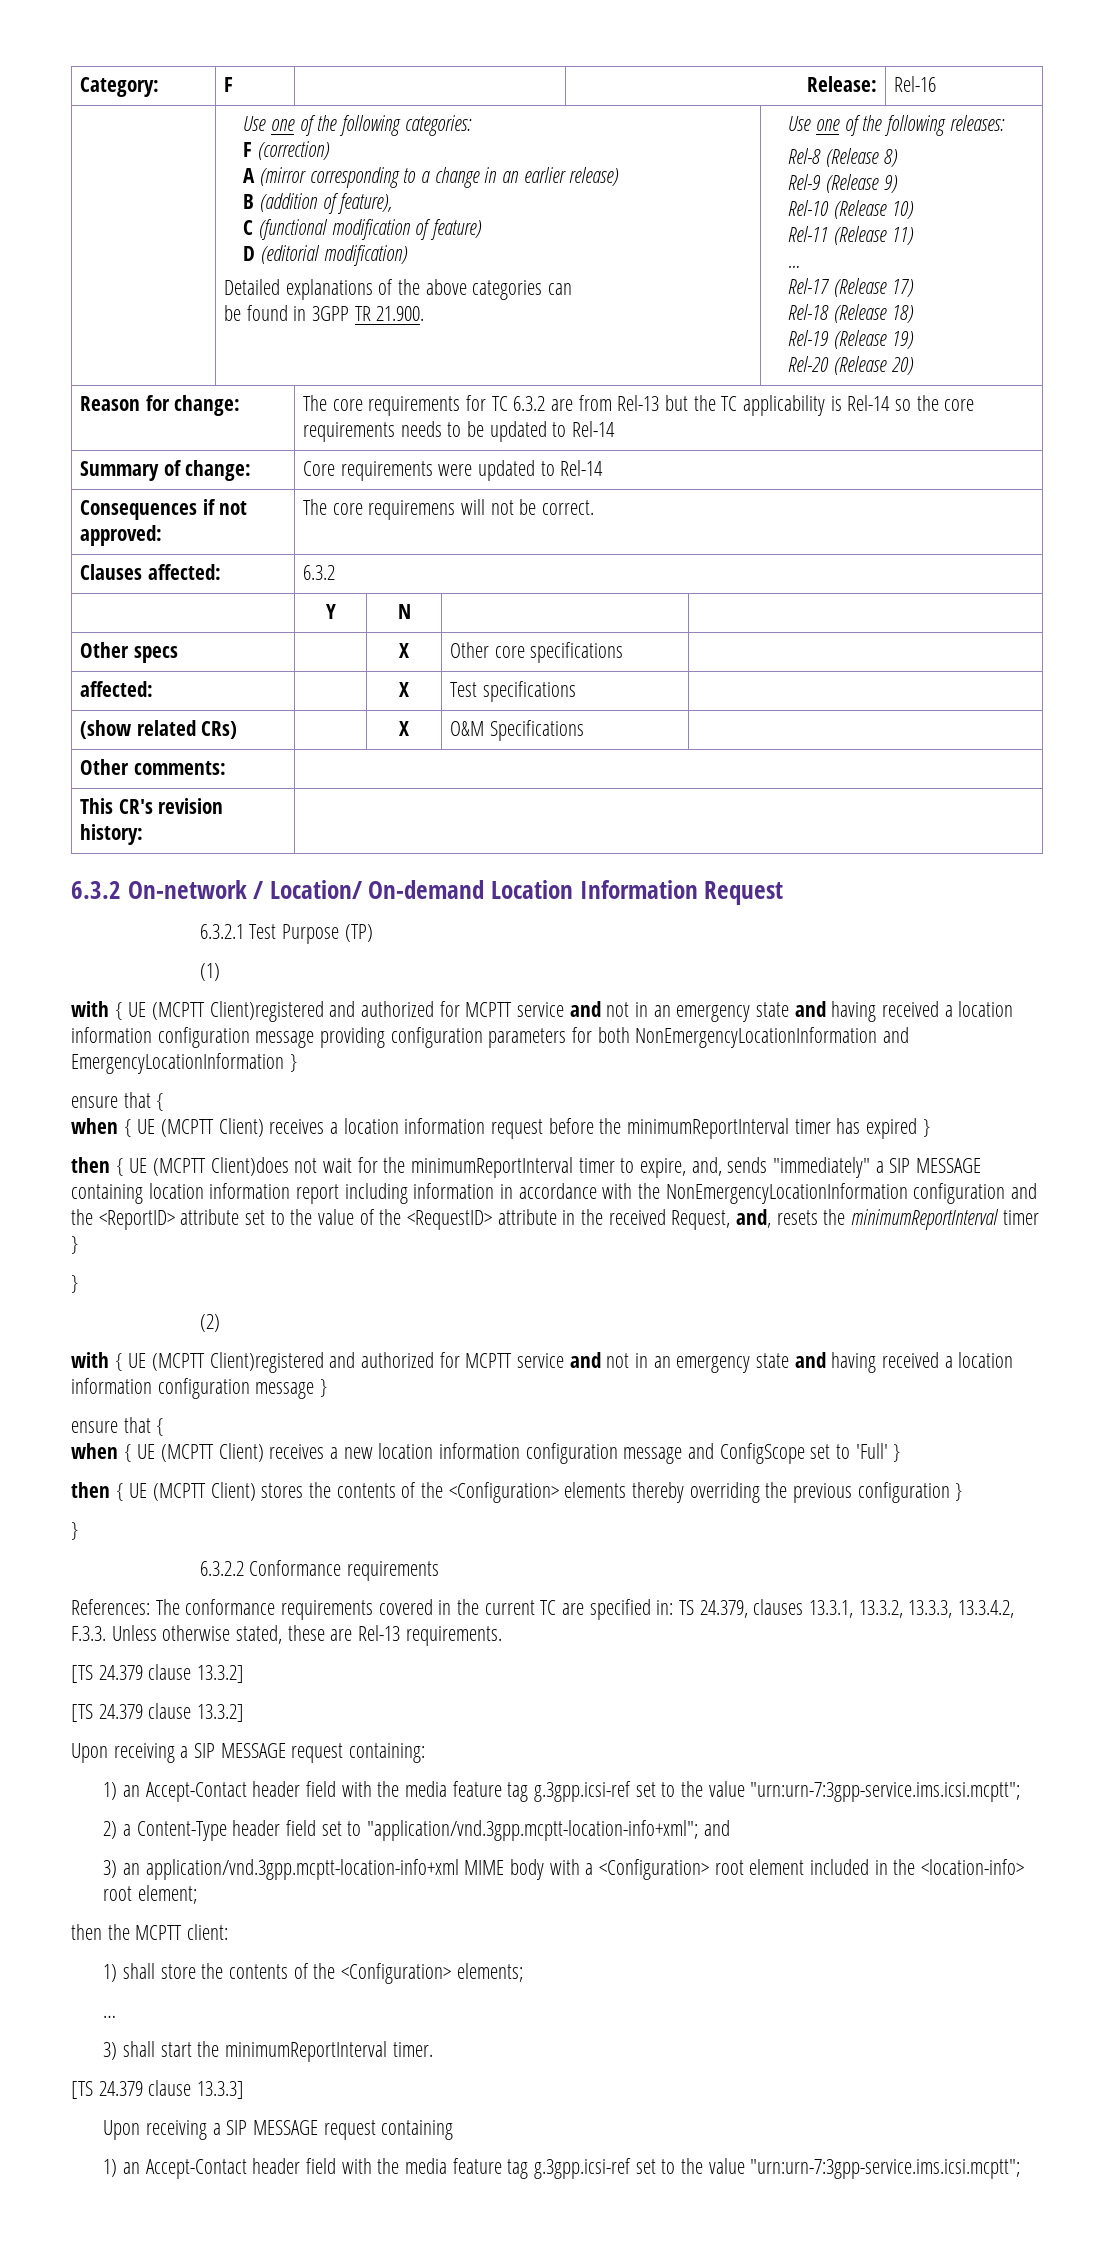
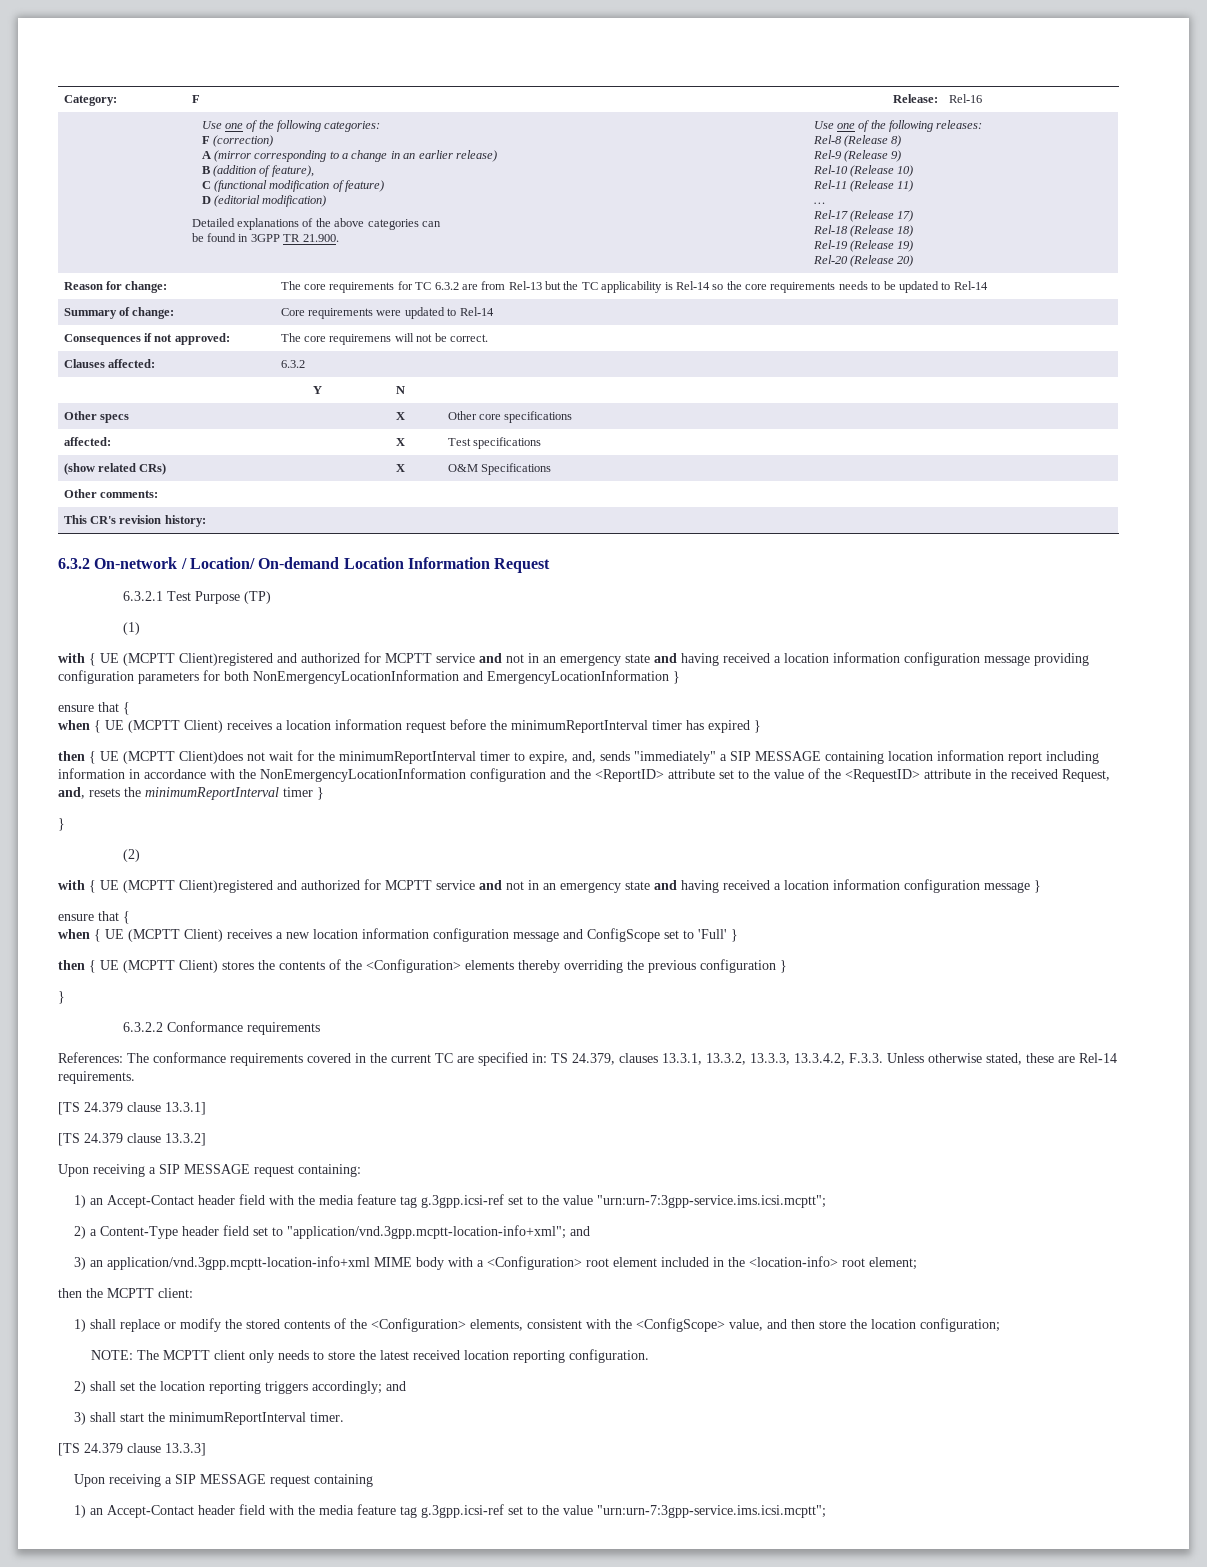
- References: The conformance requirements covered in the current TC are specified in: TS 24.379, clauses 13.3.1, 13.3.2, 13.3.3, 13.3.4.2, F.3.3. Unless otherwise stated, these are Rel-13 requirements.
- [TS 24.379 clause 13.3.2]
+ References: The conformance requirements covered in the current TC are specified in: TS 24.379, clauses 13.3.1, 13.3.2, 13.3.3, 13.3.4.2, F.3.3. Unless otherwise stated, these are Rel-14 requirements.
+ [TS 24.379 clause 13.3.1]
- 1) shall store the contents of the <Configuration> elements;
- …
+ 1) shall replace or modify the stored contents of the <Configuration> elements, consistent with the <ConfigScope> value, and then store the location configuration;
+ NOTE: The MCPTT client only needs to store the latest received location reporting configuration.
+ 2) shall set the location reporting triggers accordingly; and

